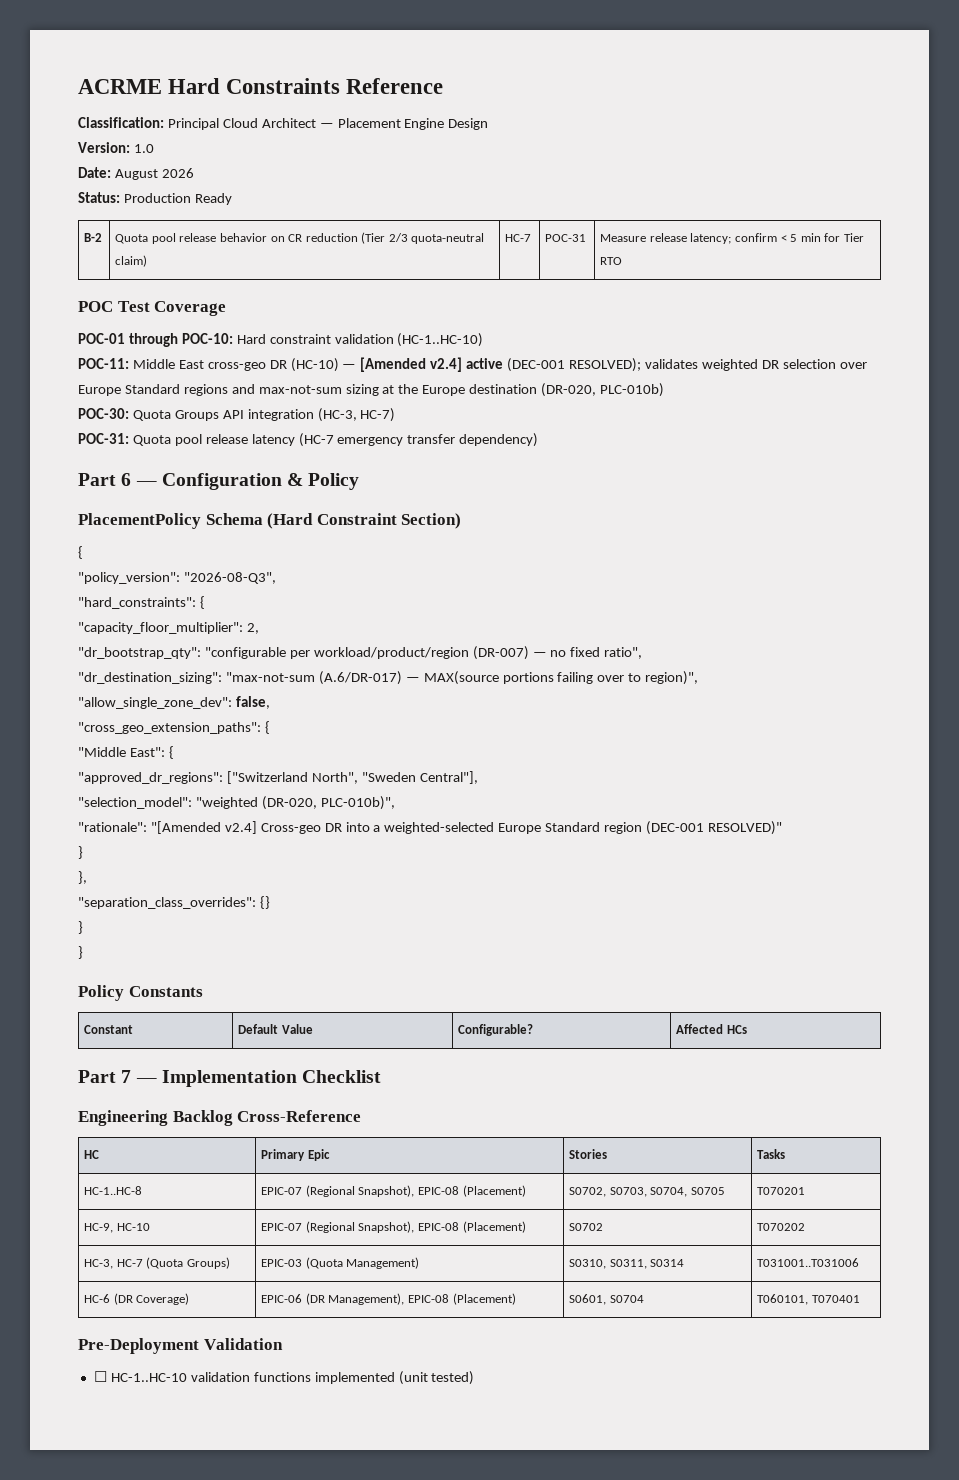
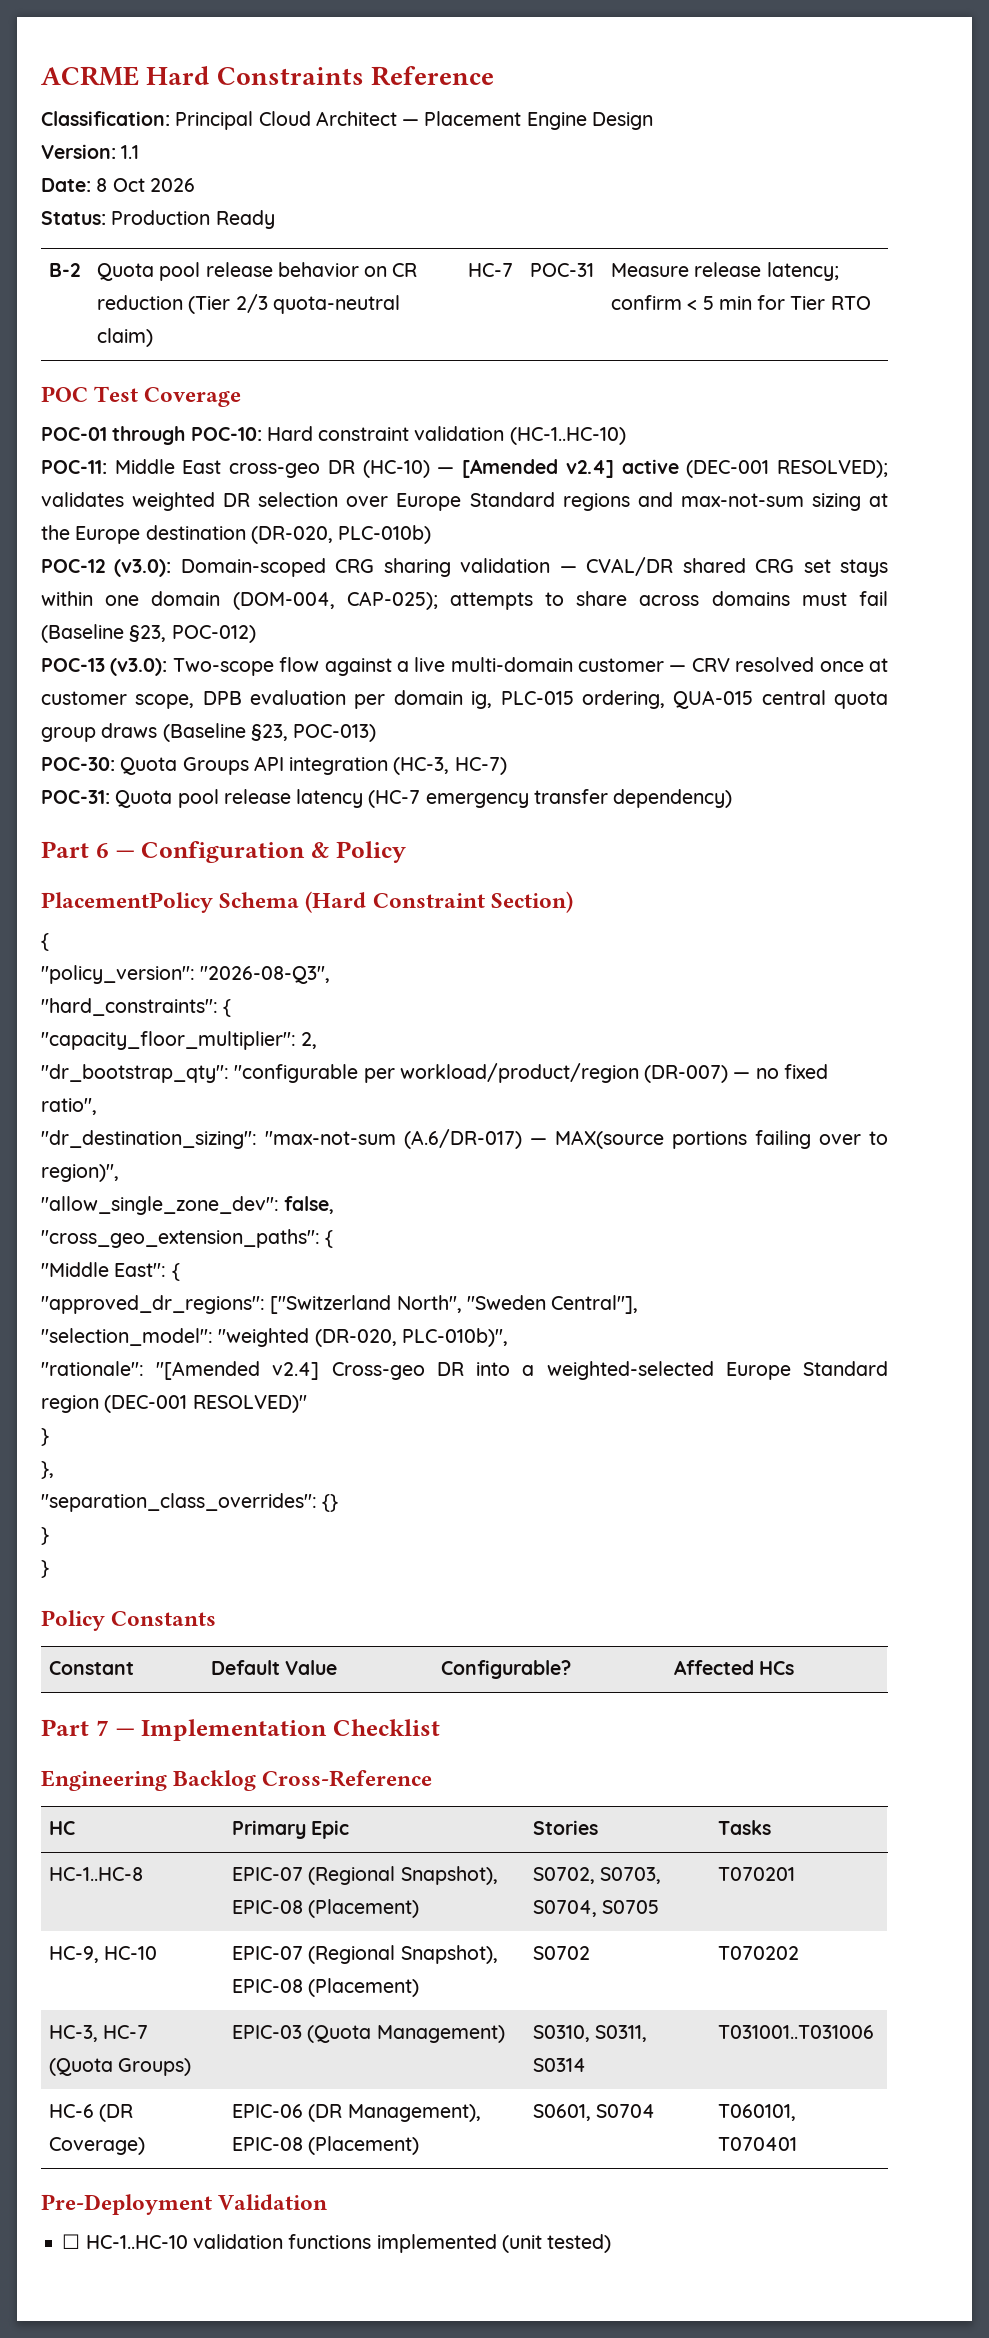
- Version: 1.0
+ Version: 1.1
- Date: August 2026
+ Date: 8 Oct 2026
+ POC-12 (v3.0): Domain-scoped CRG sharing validation — CVAL/DR shared CRG set stays within one domain (DOM-004, CAP-025); attempts to share across domains must fail (Baseline §23, POC-012)
+ POC-13 (v3.0): Two-scope flow against a live multi-domain customer — CRV resolved once at customer scope, DPB evaluation per domain ig, PLC-015 ordering, QUA-015 central quota group draws (Baseline §23, POC-013)

